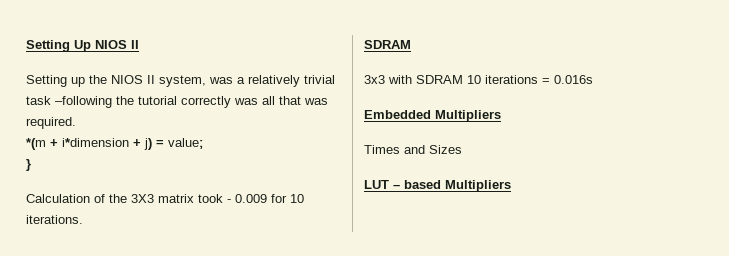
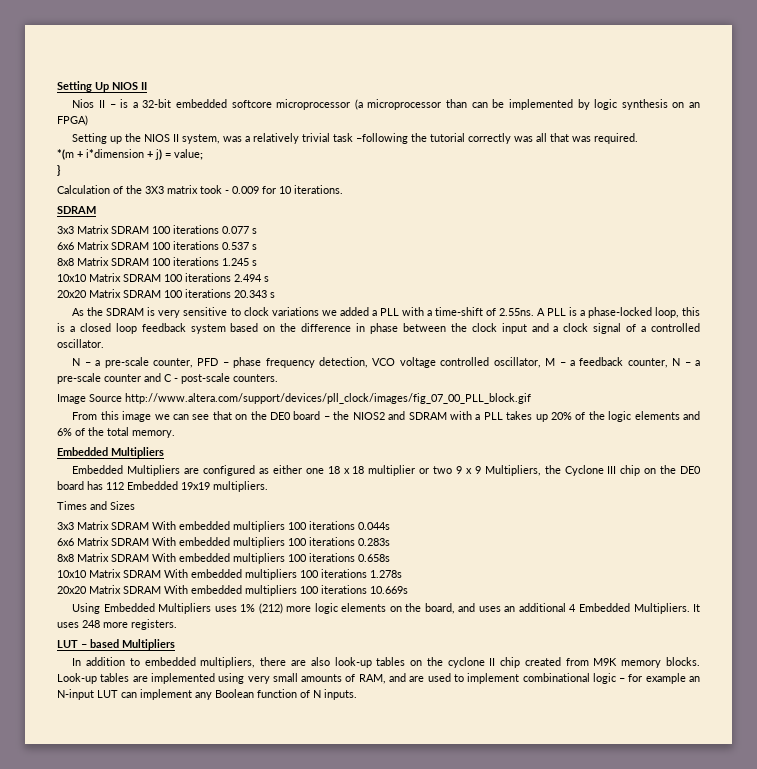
+ Nios II – is a 32-bit embedded softcore microprocessor (a microprocessor than can be implemented by logic synthesis on an FPGA)
- 3x3 with SDRAM 10 iterations = 0.016s
+ 3x3 Matrix SDRAM 100 iterations 0.077 s
+ 6x6 Matrix SDRAM 100 iterations 0.537 s
+ 8x8 Matrix SDRAM 100 iterations 1.245 s
+ 10x10 Matrix SDRAM 100 iterations 2.494 s
+ 20x20 Matrix SDRAM 100 iterations 20.343 s
+ As the SDRAM is very sensitive to clock variations we added a PLL with a time-shift of 2.55ns. A PLL is a phase-locked loop, this is a closed loop feedback system based on the difference in phase between the clock input and a clock signal of a controlled oscillator.
+ N – a pre-scale counter, PFD – phase frequency detection, VCO voltage controlled oscillator, M – a feedback counter, N – a pre-scale counter and C - post-scale counters.
+ Image Source http://www.altera.com/support/devices/pll_clock/images/fig_07_00_PLL_block.gif
+ From this image we can see that on the DE0 board – the NIOS2 and SDRAM with a PLL takes up 20% of the logic elements and 6% of the total memory.
  Embedded Multipliers
+ Embedded Multipliers are configured as either one 18 x 18 multiplier or two 9 x 9 Multipliers, the Cyclone III chip on the DE0 board has 112 Embedded 19x19 multipliers.
  Times and Sizes
+ 3x3 Matrix SDRAM With embedded multipliers 100 iterations 0.044s
+ 6x6 Matrix SDRAM With embedded multipliers 100 iterations 0.283s
+ 8x8 Matrix SDRAM With embedded multipliers 100 iterations 0.658s
+ 10x10 Matrix SDRAM With embedded multipliers 100 iterations 1.278s
+ 20x20 Matrix SDRAM With embedded multipliers 100 iterations 10.669s
+ Using Embedded Multipliers uses 1% (212) more logic elements on the board, and uses an additional 4 Embedded Multipliers. It uses 248 more registers.
  LUT – based Multipliers
+ In addition to embedded multipliers, there are also look-up tables on the cyclone II chip created from M9K memory blocks. Look-up tables are implemented using very small amounts of RAM, and are used to implement combinational logic – for example an N-input LUT can implement any Boolean function of N inputs.

